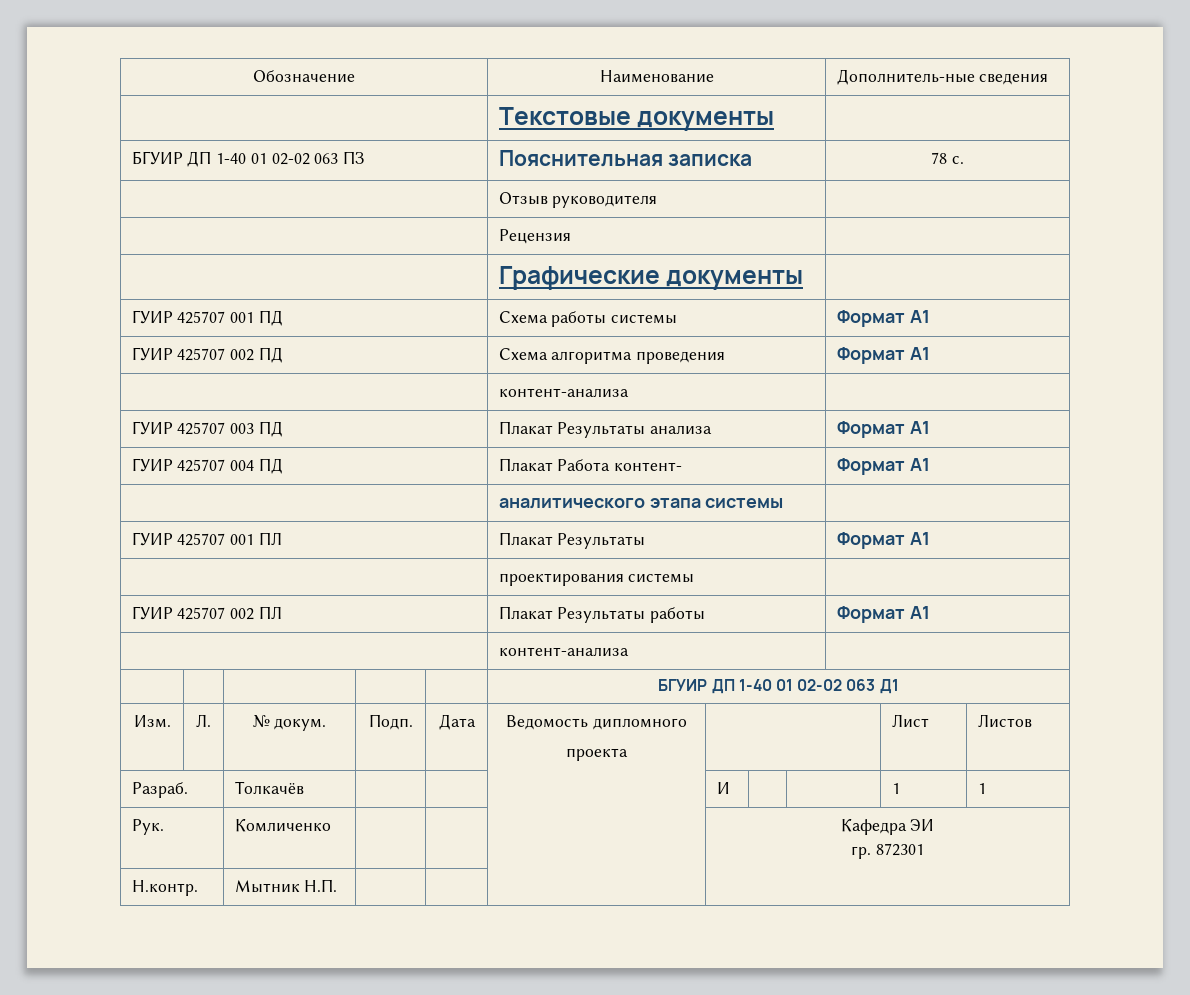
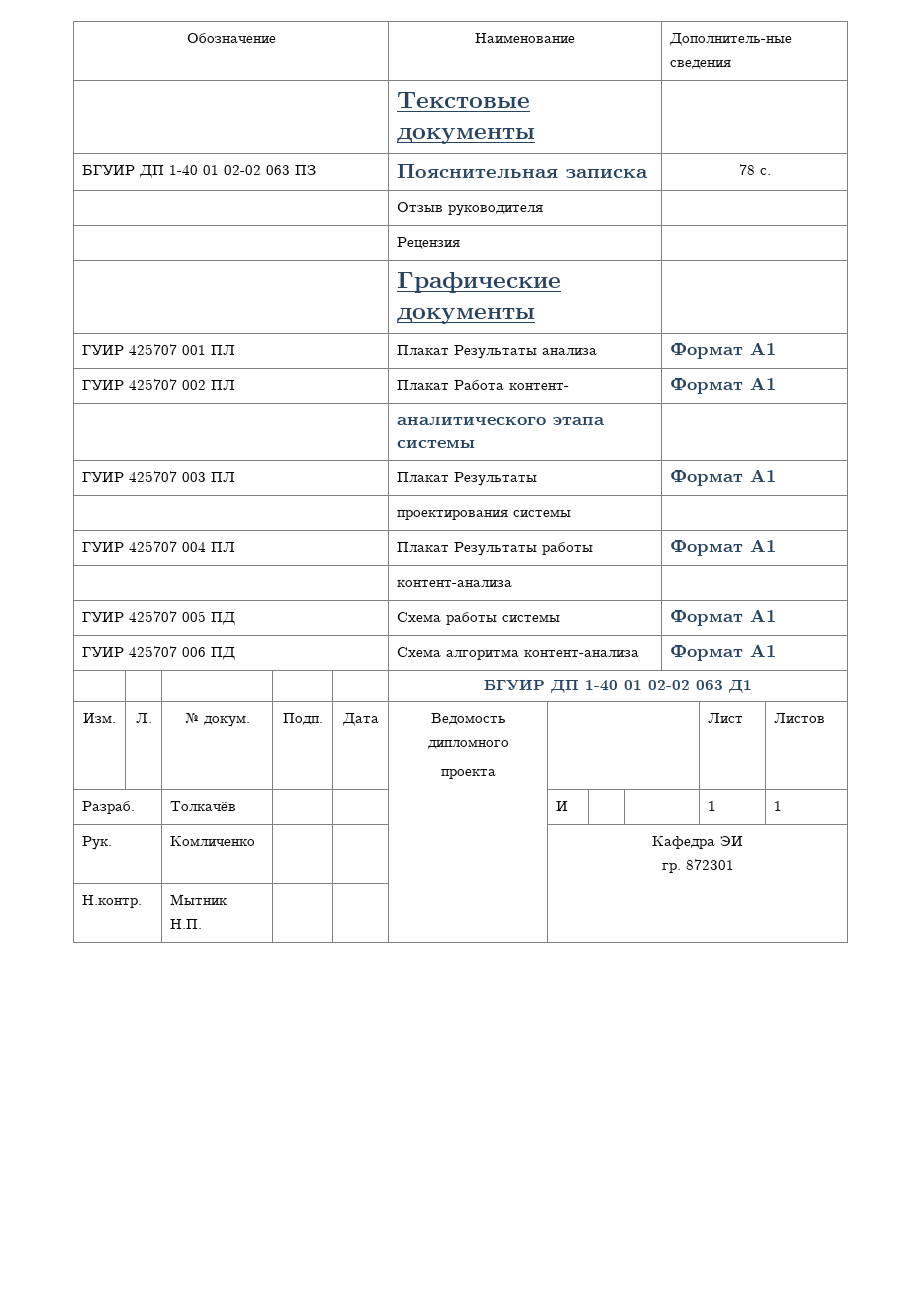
- ГУИР 425707 001 ПД | Схема работы системы | Формат А1
- ГУИР 425707 002 ПД | Схема алгоритма проведения | Формат А1
- | контент-анализа |
- ГУИР 425707 003 ПД | Плакат Результаты анализа | Формат А1
+ ГУИР 425707 001 ПЛ | Плакат Результаты анализа | Формат А1
- ГУИР 425707 004 ПД | Плакат Работа контент- | Формат А1
+ ГУИР 425707 002 ПЛ | Плакат Работа контент- | Формат А1
- ГУИР 425707 001 ПЛ | Плакат Результаты | Формат А1
+ ГУИР 425707 003 ПЛ | Плакат Результаты | Формат А1
- ГУИР 425707 002 ПЛ | Плакат Результаты работы | Формат А1
+ ГУИР 425707 004 ПЛ | Плакат Результаты работы | Формат А1
+ ГУИР 425707 005 ПД | Схема работы системы | Формат А1
+ ГУИР 425707 006 ПД | Схема алгоритма контент-анализа | Формат А1

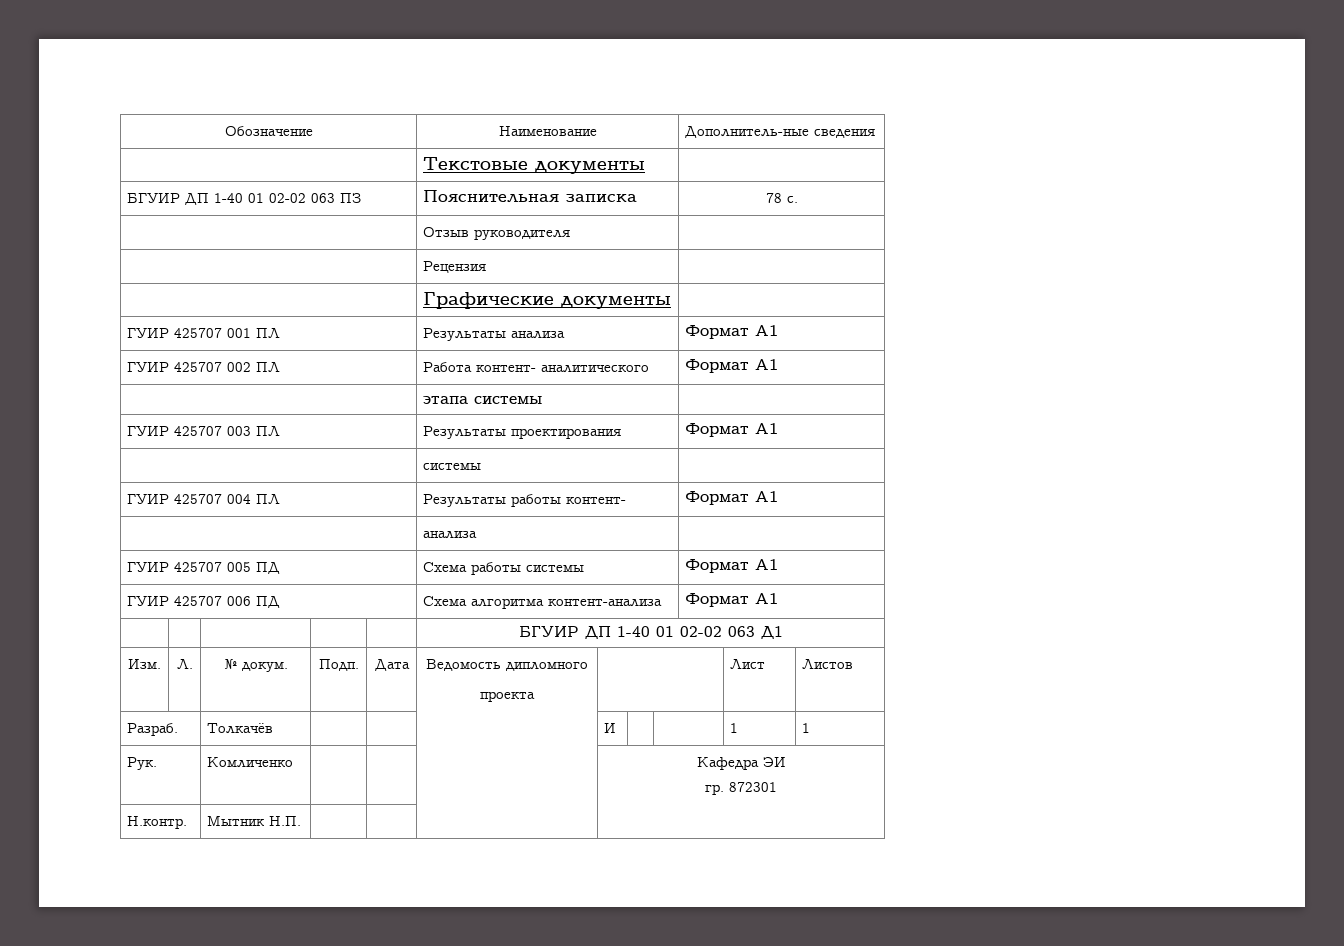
- ГУИР 425707 001 ПЛ | Плакат Результаты анализа | Формат А1
+ ГУИР 425707 001 ПЛ | Результаты анализа | Формат А1
- ГУИР 425707 002 ПЛ | Плакат Работа контент- | Формат А1
- | аналитического этапа системы |
+ ГУИР 425707 002 ПЛ | Работа контент- аналитического | Формат А1
+ | этапа системы |
- ГУИР 425707 003 ПЛ | Плакат Результаты | Формат А1
- | проектирования системы |
+ ГУИР 425707 003 ПЛ | Результаты проектирования | Формат А1
+ | системы |
- ГУИР 425707 004 ПЛ | Плакат Результаты работы | Формат А1
- | контент-анализа |
+ ГУИР 425707 004 ПЛ | Результаты работы контент- | Формат А1
+ | анализа |

